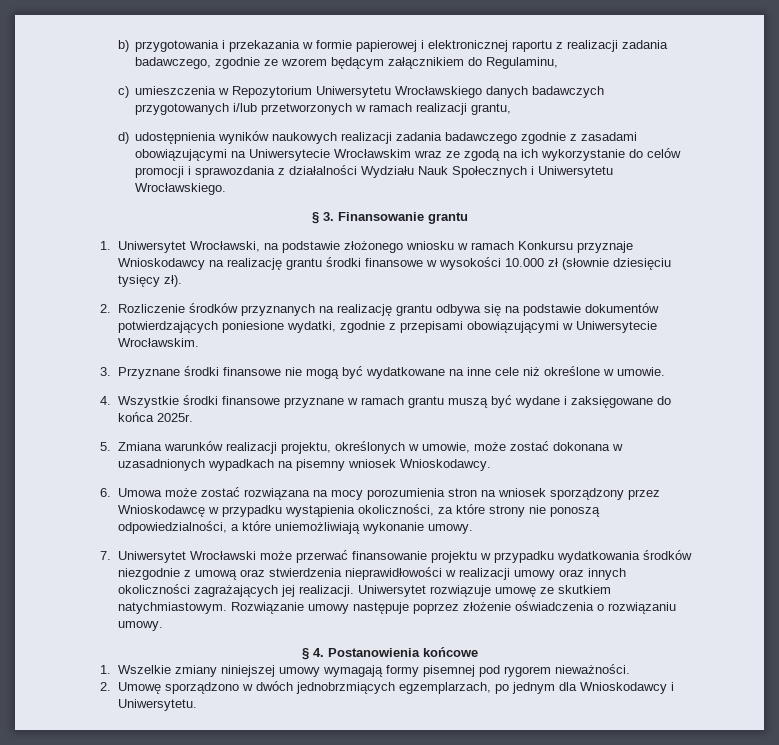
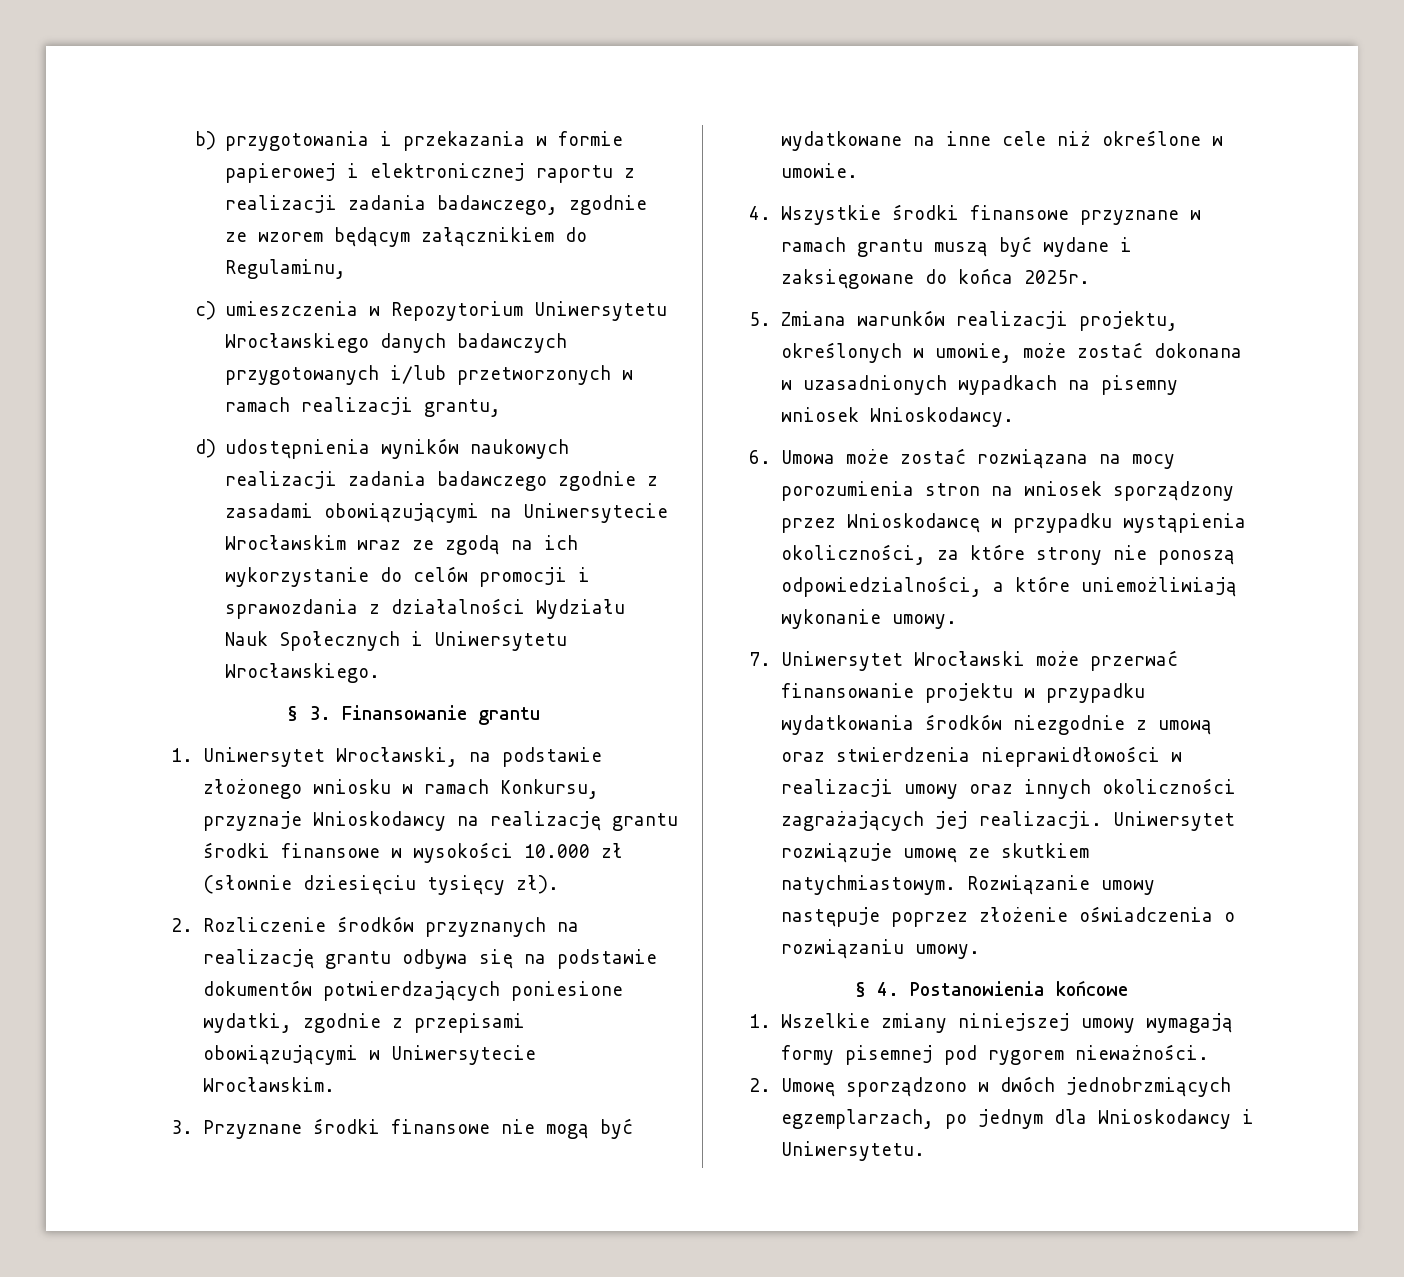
- 1. Uniwersytet Wrocławski, na podstawie złożonego wniosku w ramach Konkursu przyznaje Wnioskodawcy na realizację grantu środki finansowe w wysokości 10.000 zł (słownie dziesięciu tysięcy zł).
+ 1. Uniwersytet Wrocławski, na podstawie złożonego wniosku w ramach Konkursu, przyznaje Wnioskodawcy na realizację grantu środki finansowe w wysokości 10.000 zł (słownie dziesięciu tysięcy zł).

